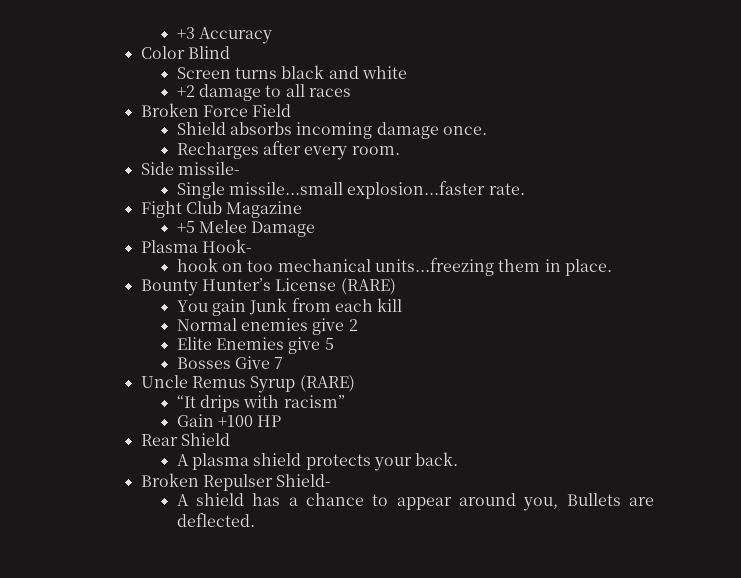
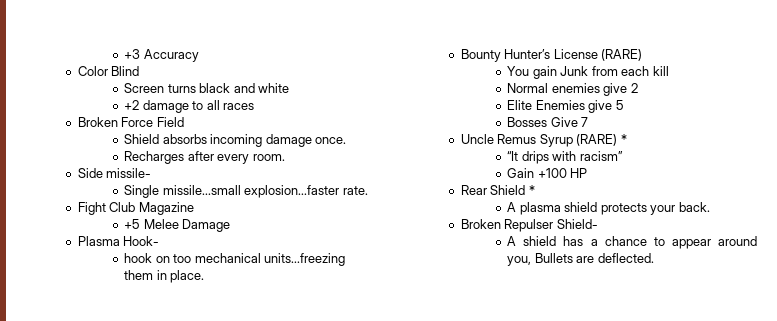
- Uncle Remus Syrup (RARE)
+ Uncle Remus Syrup (RARE) *
- Rear Shield
+ Rear Shield *

